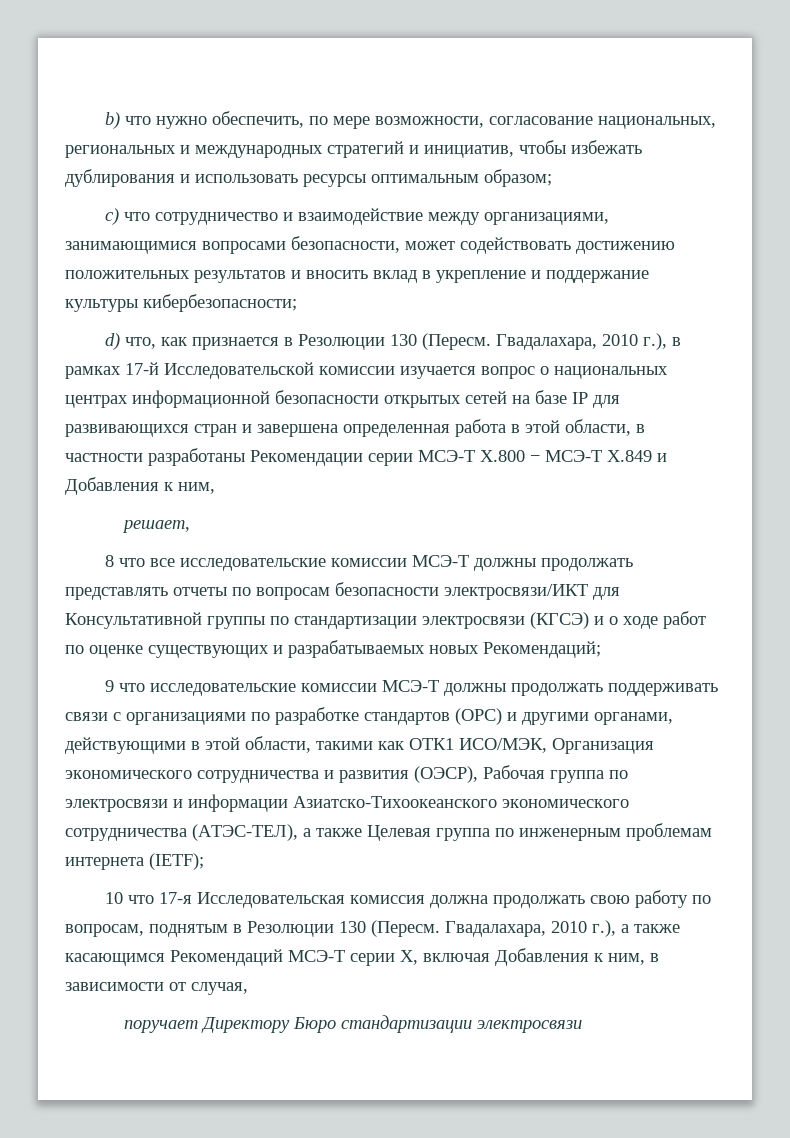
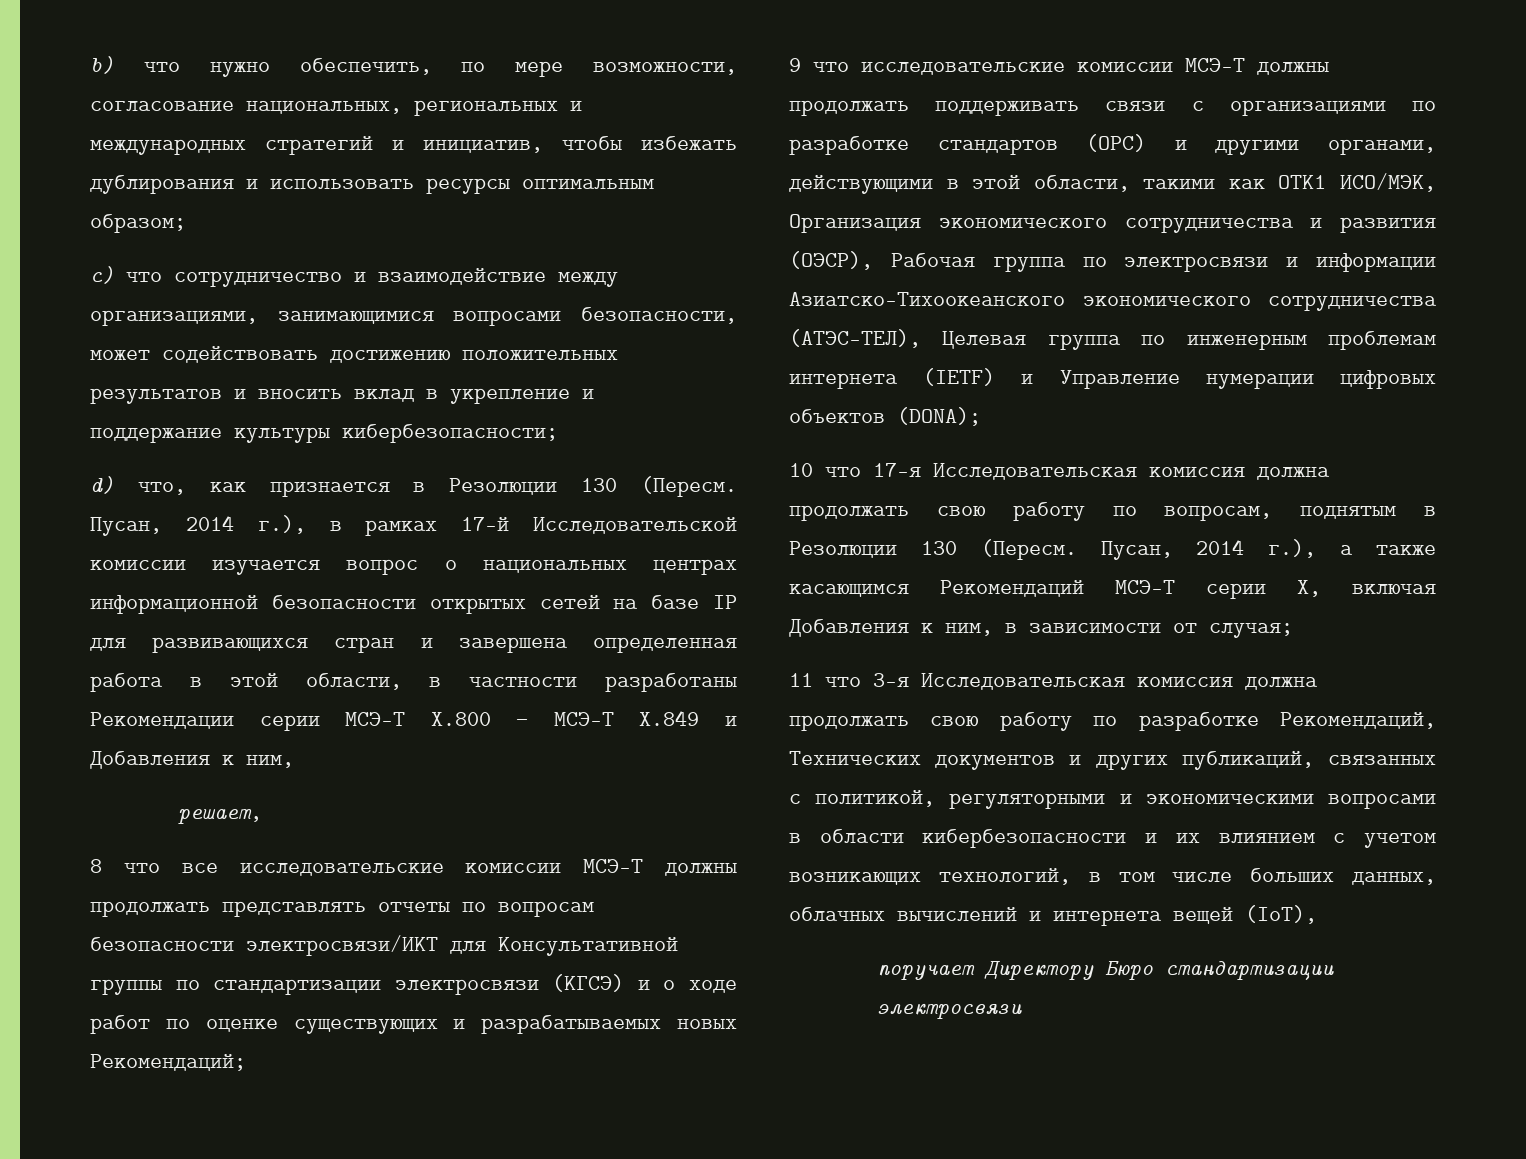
- Гвадалахара, 2010 г.), в рамках 17-й Исследовательской комиссии изучается вопрос о национальных центрах информационной безопасности открытых сетей на базе IP для развивающихся стран и завершена определенная работа в этой области, в частности разработаны Рекомендации серии МСЭ-Т Х.800 − МСЭ-Т Х.849 и Добавления к ним,
+ Пусан, 2014 г.), в рамках 17-й Исследовательской комиссии изучается вопрос о национальных центрах информационной безопасности открытых сетей на базе IP для развивающихся стран и завершена определенная работа в этой области, в частности разработаны Рекомендации серии МСЭ-Т Х.800 − МСЭ-Т Х.849 и Добавления к ним,
- 9 что исследовательские комиссии МСЭ-Т должны продолжать поддерживать связи с организациями по разработке стандартов (ОРС) и другими органами, действующими в этой области, такими как ОТК1 ИСО/МЭК, Организация экономического сотрудничества и развития (ОЭСР), Рабочая группа по электросвязи и информации Азиатско-Тихоокеанского экономического сотрудничества (АТЭС-ТЕЛ), а также Целевая группа по инженерным проблемам интернета (IETF);
+ 9 что исследовательские комиссии МСЭ-Т должны продолжать поддерживать связи с организациями по разработке стандартов (ОРС) и другими органами, действующими в этой области, такими как ОТК1 ИСО/МЭК, Организация экономического сотрудничества и развития (ОЭСР), Рабочая группа по электросвязи и информации Азиатско-Тихоокеанского экономического сотрудничества (АТЭС-ТЕЛ), Целевая группа по инженерным проблемам интернета (IETF) и Управление нумерации цифровых объектов (DONA);
- Гвадалахара, 2010 г.), а также касающимся Рекомендаций МСЭ-Т серии Х, включая Добавления к ним, в зависимости от случая,
+ Пусан, 2014 г.), а также касающимся Рекомендаций МСЭ-Т серии Х, включая Добавления к ним, в зависимости от случая;
+ 11 что 3-я Исследовательская комиссия должна продолжать свою работу по разработке Рекомендаций, Технических документов и других публикаций, связанных с политикой, регуляторными и экономическими вопросами в области кибербезопасности и их влиянием с учетом возникающих технологий, в том числе больших данных, облачных вычислений и интернета вещей (IoT),

